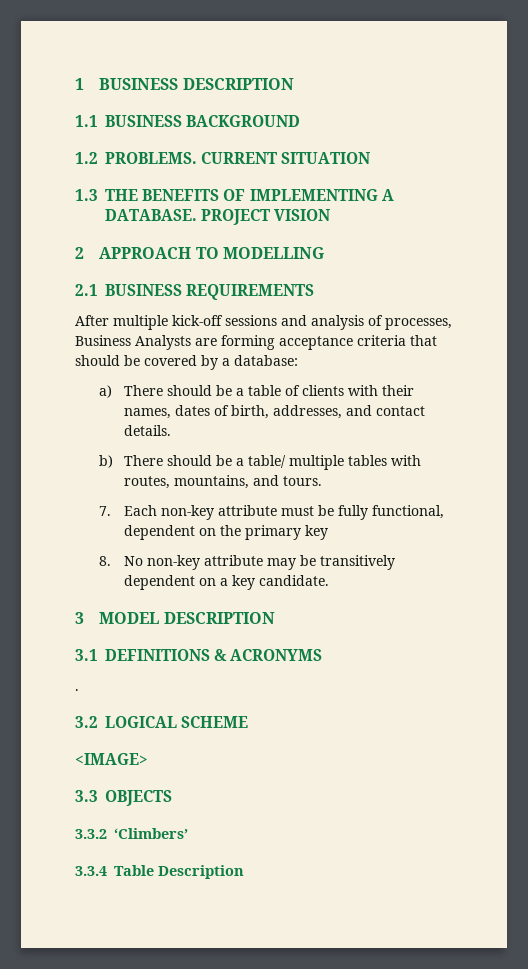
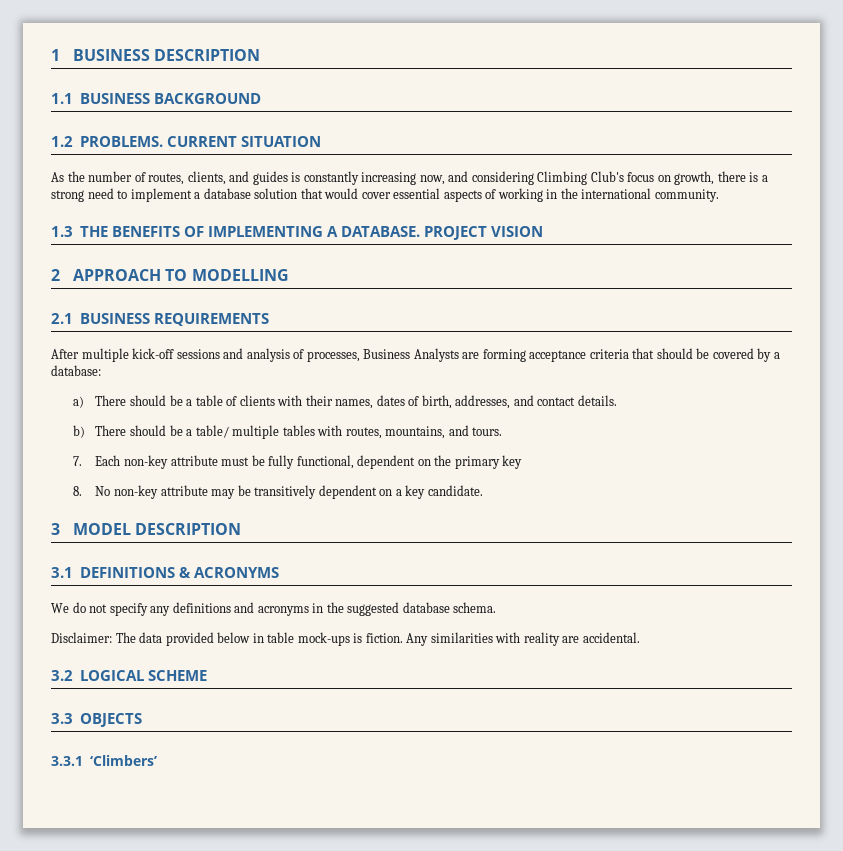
+ As the number of routes, clients, and guides is constantly increasing now, and considering Climbing Club's focus on growth, there is a strong need to implement a database solution that would cover essential aspects of working in the international community.
- .
+ We do not specify any definitions and acronyms in the suggested database schema.
+ Disclaimer: The data provided below in table mock-ups is fiction. Any similarities with reality are accidental.
- <IMAGE>
- 3.3.2 ‘Climbers’
+ 3.3.1 ‘Climbers’
- 3.3.4 Table Description

